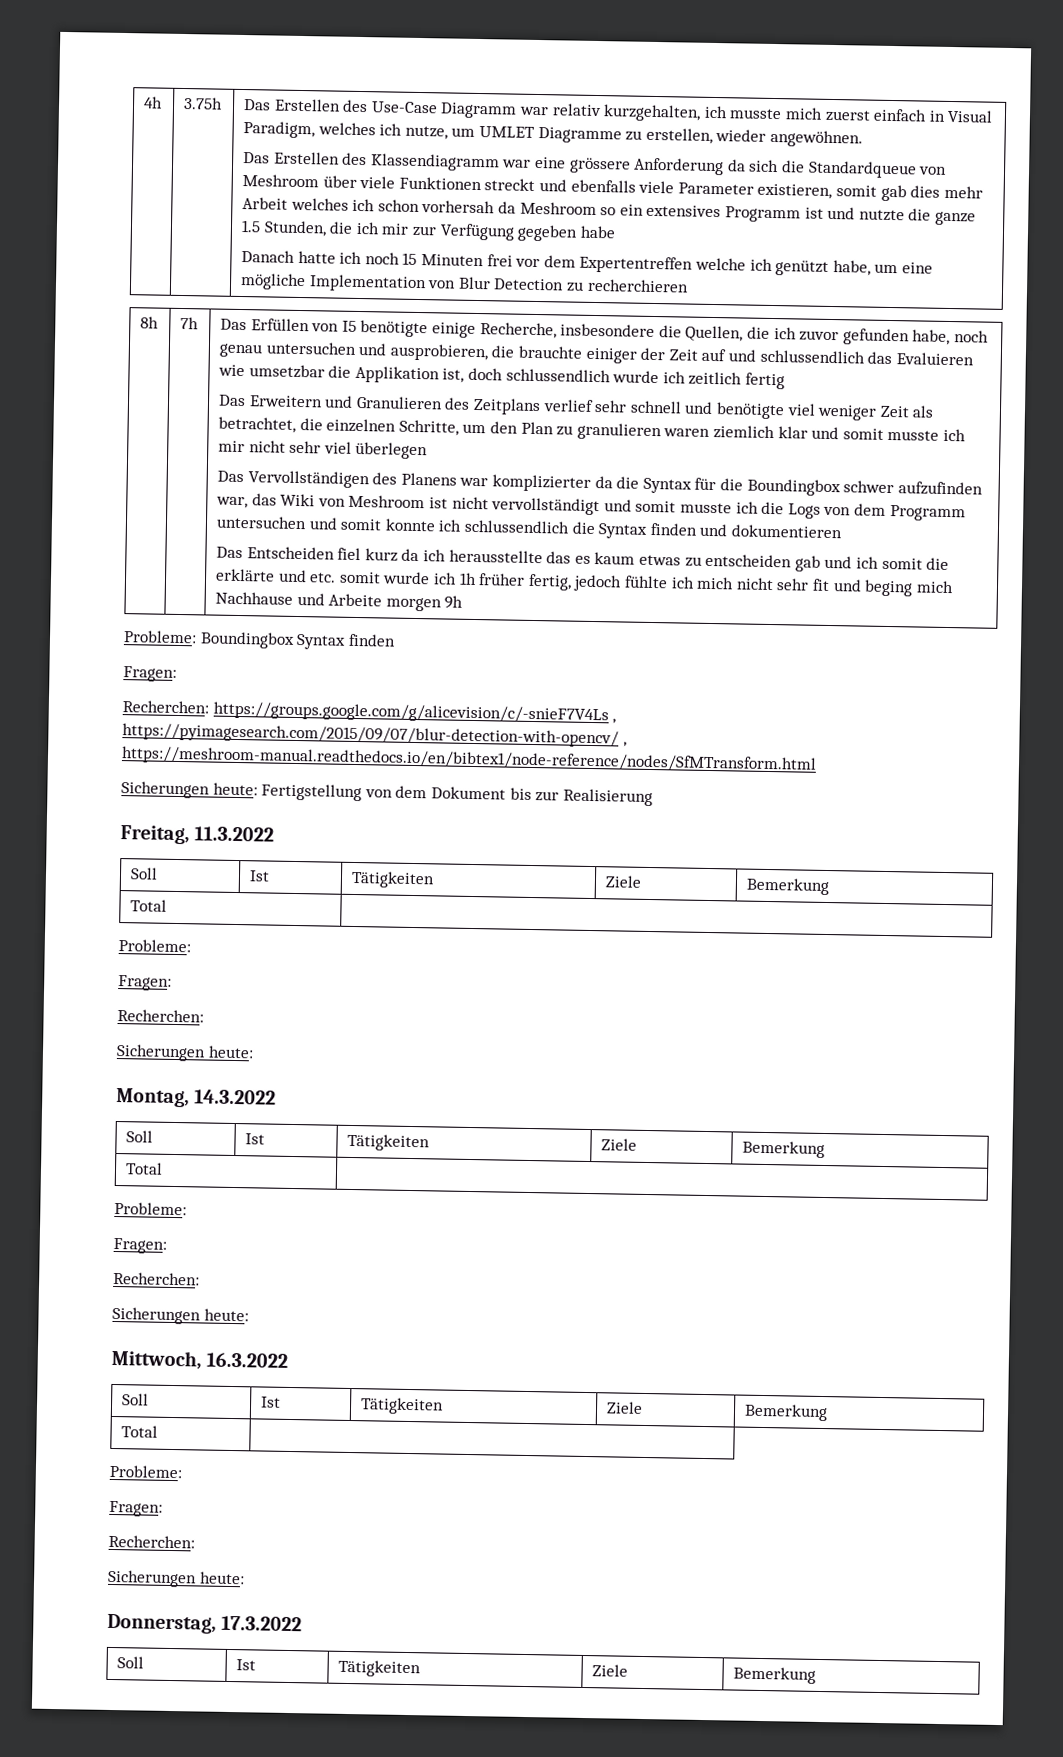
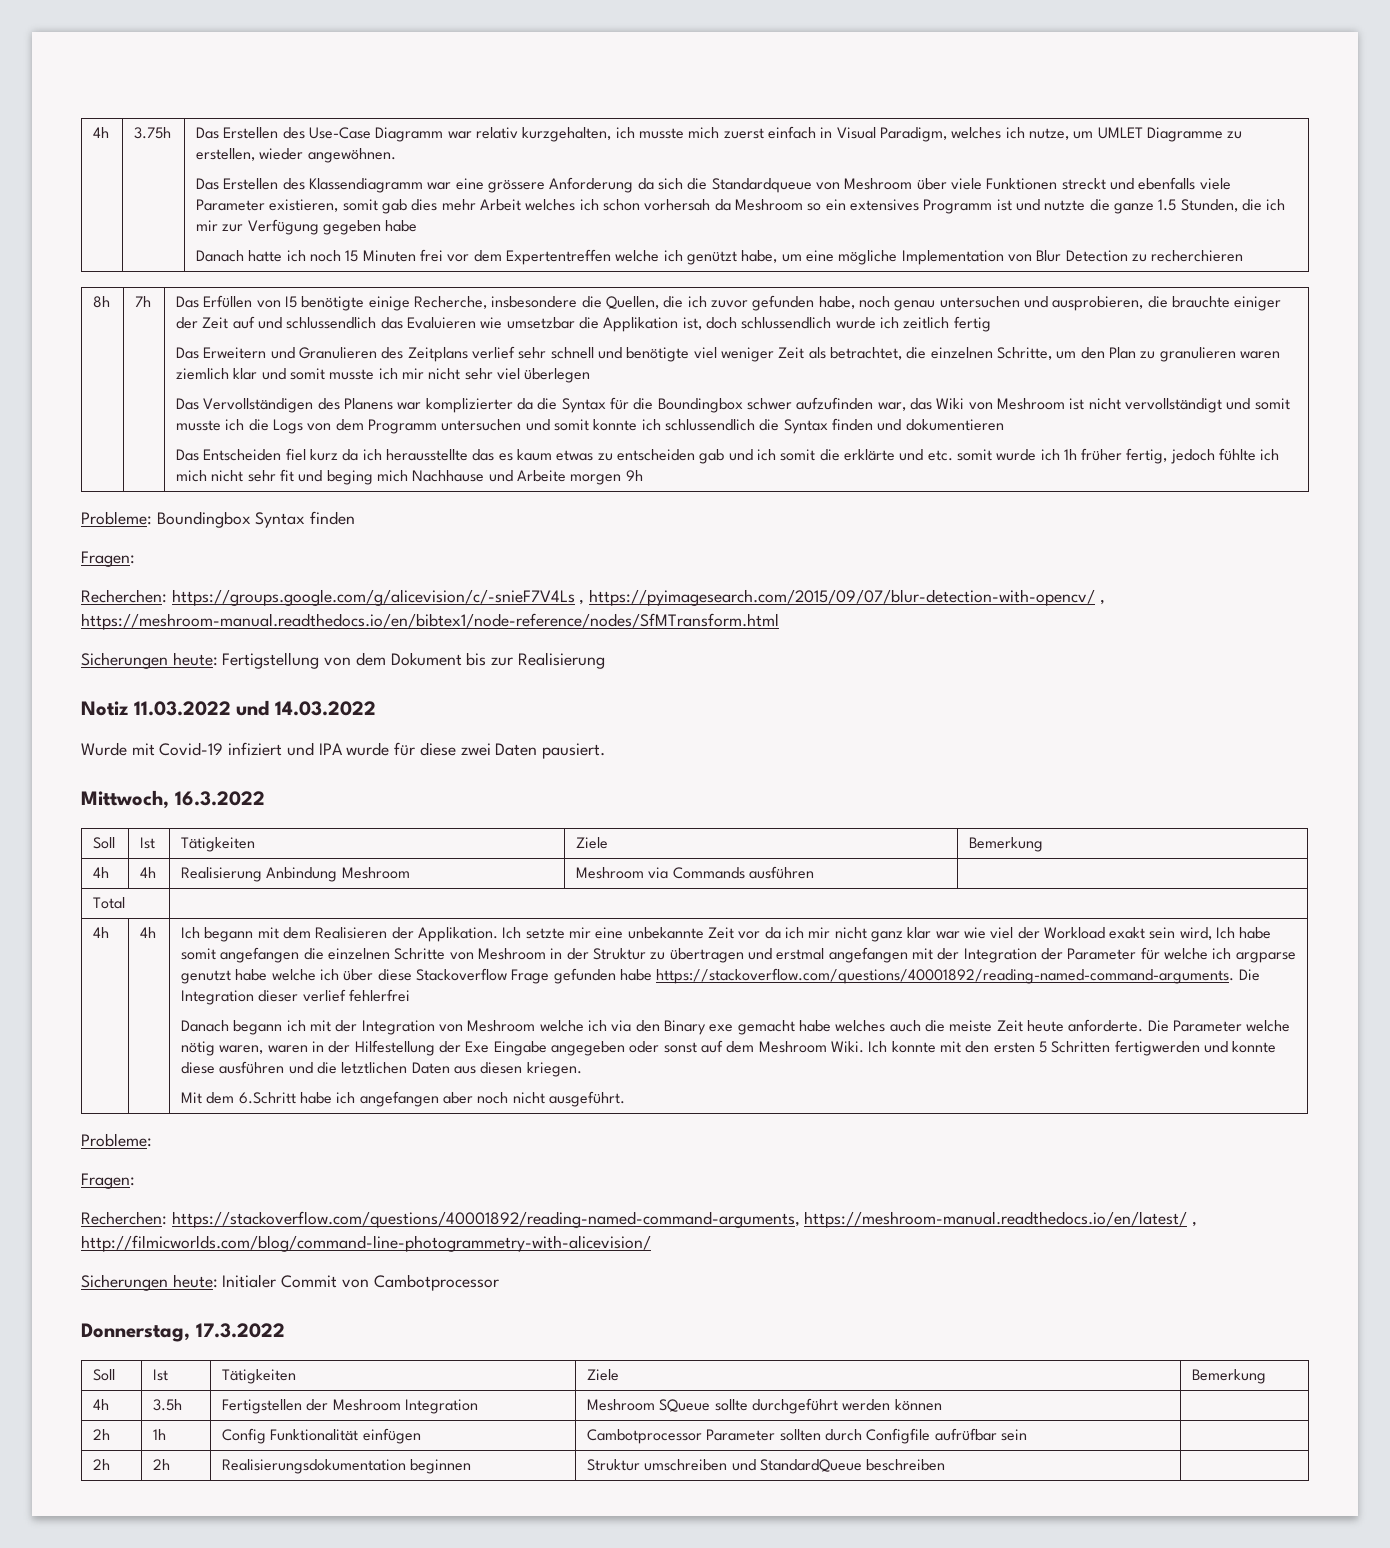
- Freitag, 11.3.2022
- Soll | Ist | Tätigkeiten | Ziele | Bemerkung
- Total |
- Probleme:
- Fragen:
- Recherchen:
- Sicherungen heute:
- Montag, 14.3.2022
- Soll | Ist | Tätigkeiten | Ziele | Bemerkung
- Total |
- Probleme:
- Fragen:
- Recherchen:
- Sicherungen heute:
+ Notiz 11.03.2022 und 14.03.2022
+ Wurde mit Covid-19 infiziert und IPA wurde für diese zwei Daten pausiert.
  Mittwoch, 16.3.2022
  Soll | Ist | Tätigkeiten | Ziele | Bemerkung
+ 4h | 4h | Realisierung Anbindung Meshroom | Meshroom via Commands ausführen |
  Total |
+ 4h | 4h | Ich begann mit dem Realisieren der Applikation. Ich setzte mir eine unbekannte Zeit vor da ich mir nicht ganz klar war wie viel der Workload exakt sein wird, Ich habe somit angefangen die einzelnen Schritte von Meshroom in der Struktur zu übertragen und erstmal angefangen mit der Integration der Parameter für welche ich argparse genutzt habe welche ich über diese Stackoverflow Frage gefunden habe https://stackoverflow.com/questions/40001892/reading-named-command-arguments. Die Integration dieser verlief fehlerfrei
+ Danach begann ich mit der Integration von Meshroom welche ich via den Binary exe gemacht habe welches auch die meiste Zeit heute anforderte. Die Parameter welche nötig waren, waren in der Hilfestellung der Exe Eingabe angegeben oder sonst auf dem Meshroom Wiki. Ich konnte mit den ersten 5 Schritten fertigwerden und konnte diese ausführen und die letztlichen Daten aus diesen kriegen.
+ Mit dem 6.Schritt habe ich angefangen aber noch nicht ausgeführt.
  Probleme:
  Fragen:
- Recherchen:
- Sicherungen heute:
+ Recherchen: https://stackoverflow.com/questions/40001892/reading-named-command-arguments, https://meshroom-manual.readthedocs.io/en/latest/ , http://filmicworlds.com/blog/command-line-photogrammetry-with-alicevision/
+ Sicherungen heute: Initialer Commit von Cambotprocessor
+ 4h | 3.5h | Fertigstellen der Meshroom Integration | Meshroom SQueue sollte durchgeführt werden können |
+ 2h | 1h | Config Funktionalität einfügen | Cambotprocessor Parameter sollten durch Configfile aufrüfbar sein |
+ 2h | 2h | Realisierungsdokumentation beginnen | Struktur umschreiben und StandardQueue beschreiben |

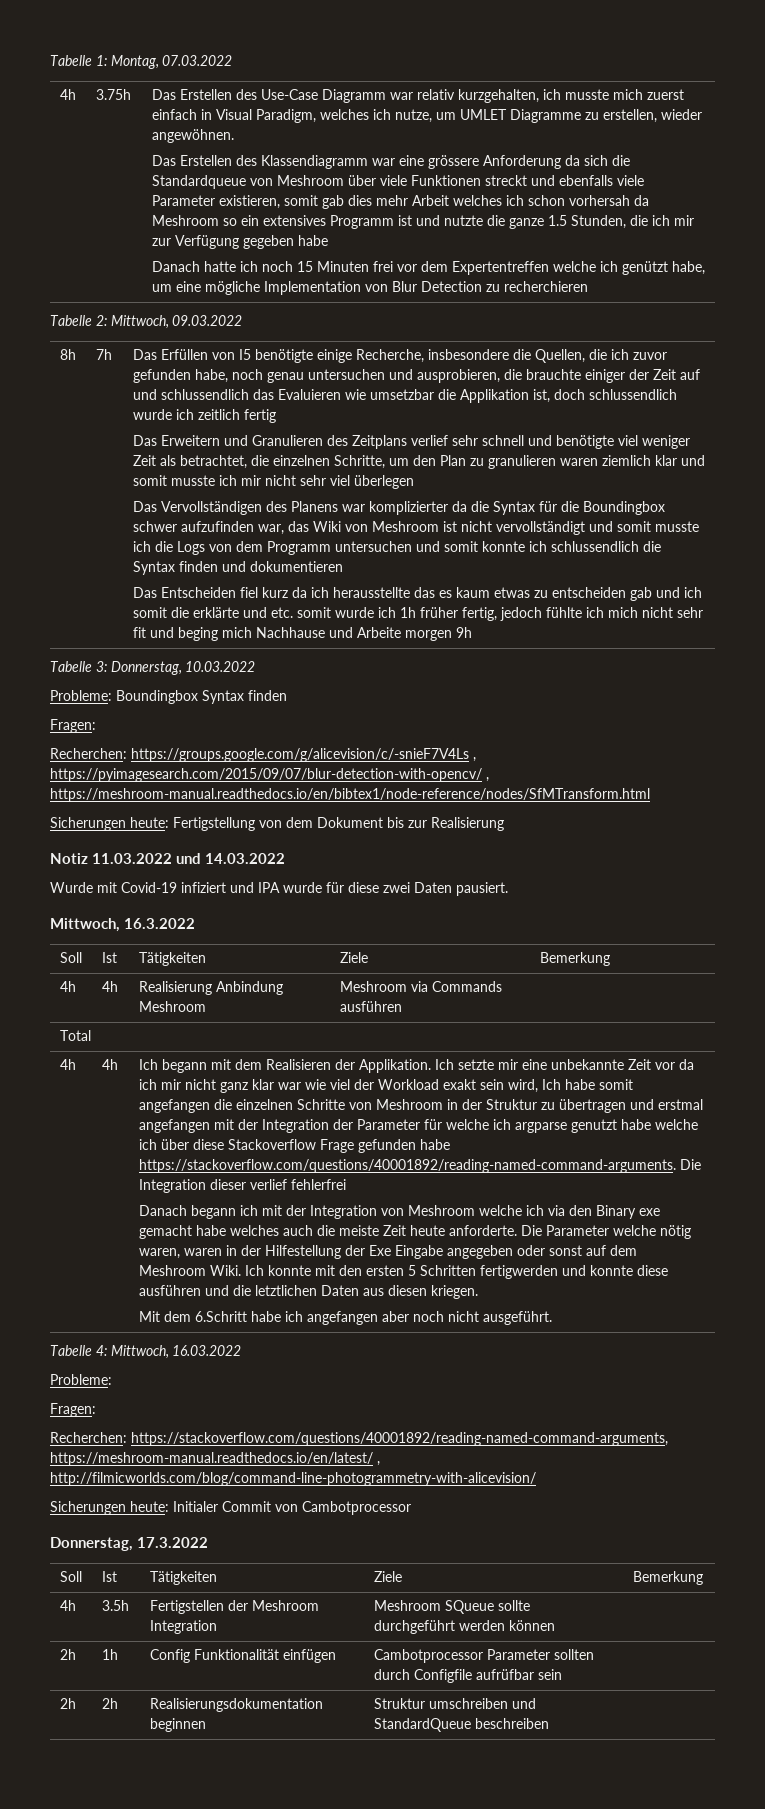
+ Tabelle 1: Montag, 07.03.2022
+ Tabelle 2: Mittwoch, 09.03.2022
+ Tabelle 3: Donnerstag, 10.03.2022
+ Tabelle 4: Mittwoch, 16.03.2022

